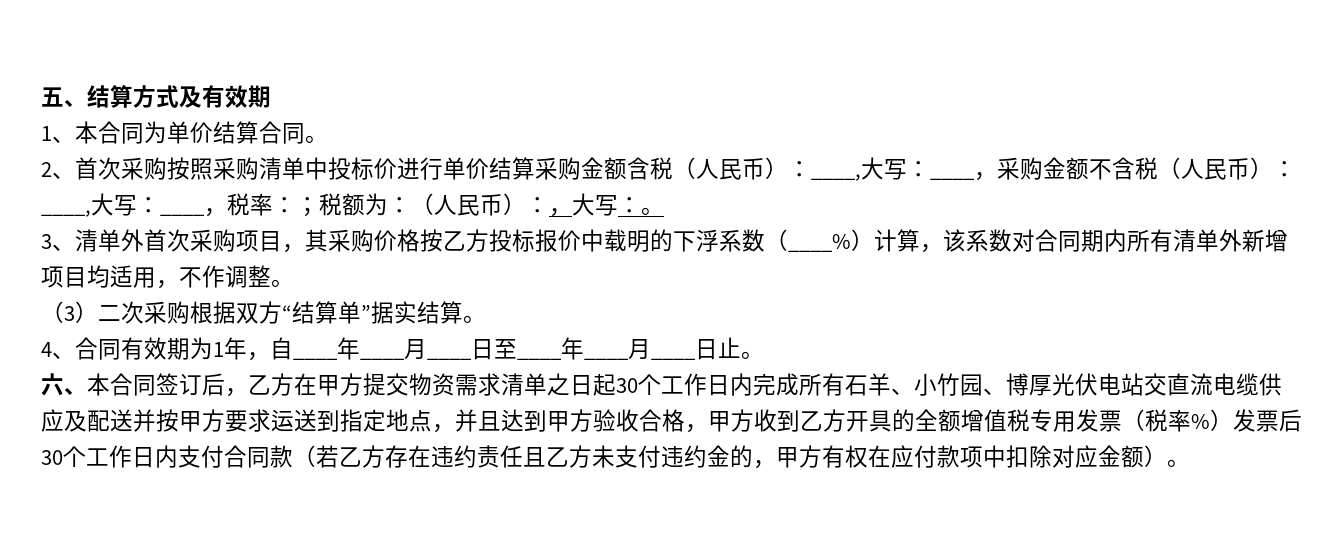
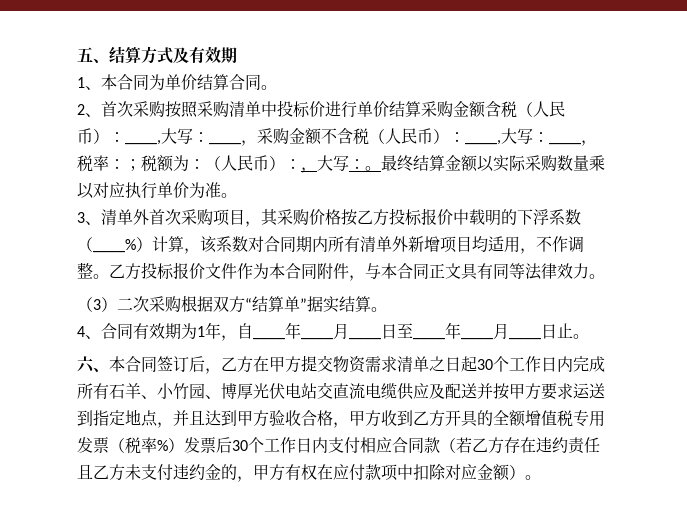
+ 最终结算金额以实际采购数量乘以对应执行单价为准。
+ 乙方投标报价文件作为本合同附件，与本合同正文具有同等法律效力。
- 六、本合同签订后，乙方在甲方提交物资需求清单之日起30个工作日内完成所有石羊、小竹园、博厚光伏电站交直流电缆供应及配送并按甲方要求运送到指定地点，并且达到甲方验收合格，甲方收到乙方开具的全额增值税专用发票（税率%）发票后30个工作日内支付合同款（若乙方存在违约责任且乙方未支付违约金的，甲方有权在应付款项中扣除对应金额）。
+ 六、本合同签订后，乙方在甲方提交物资需求清单之日起30个工作日内完成所有石羊、小竹园、博厚光伏电站交直流电缆供应及配送并按甲方要求运送到指定地点，并且达到甲方验收合格，甲方收到乙方开具的全额增值税专用发票（税率%）发票后30个工作日内支付相应合同款（若乙方存在违约责任且乙方未支付违约金的，甲方有权在应付款项中扣除对应金额）。

